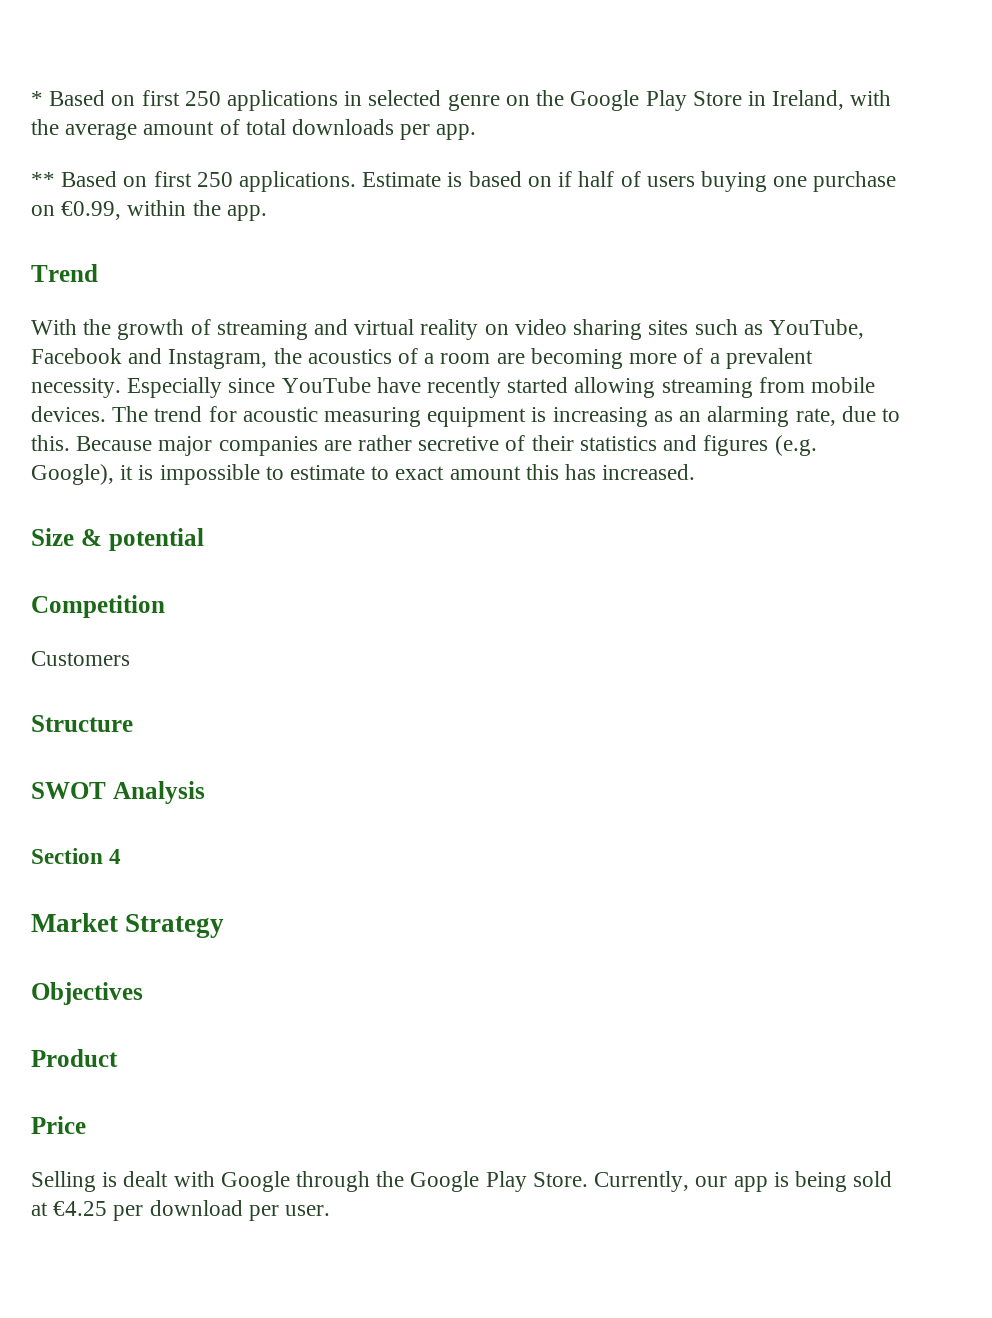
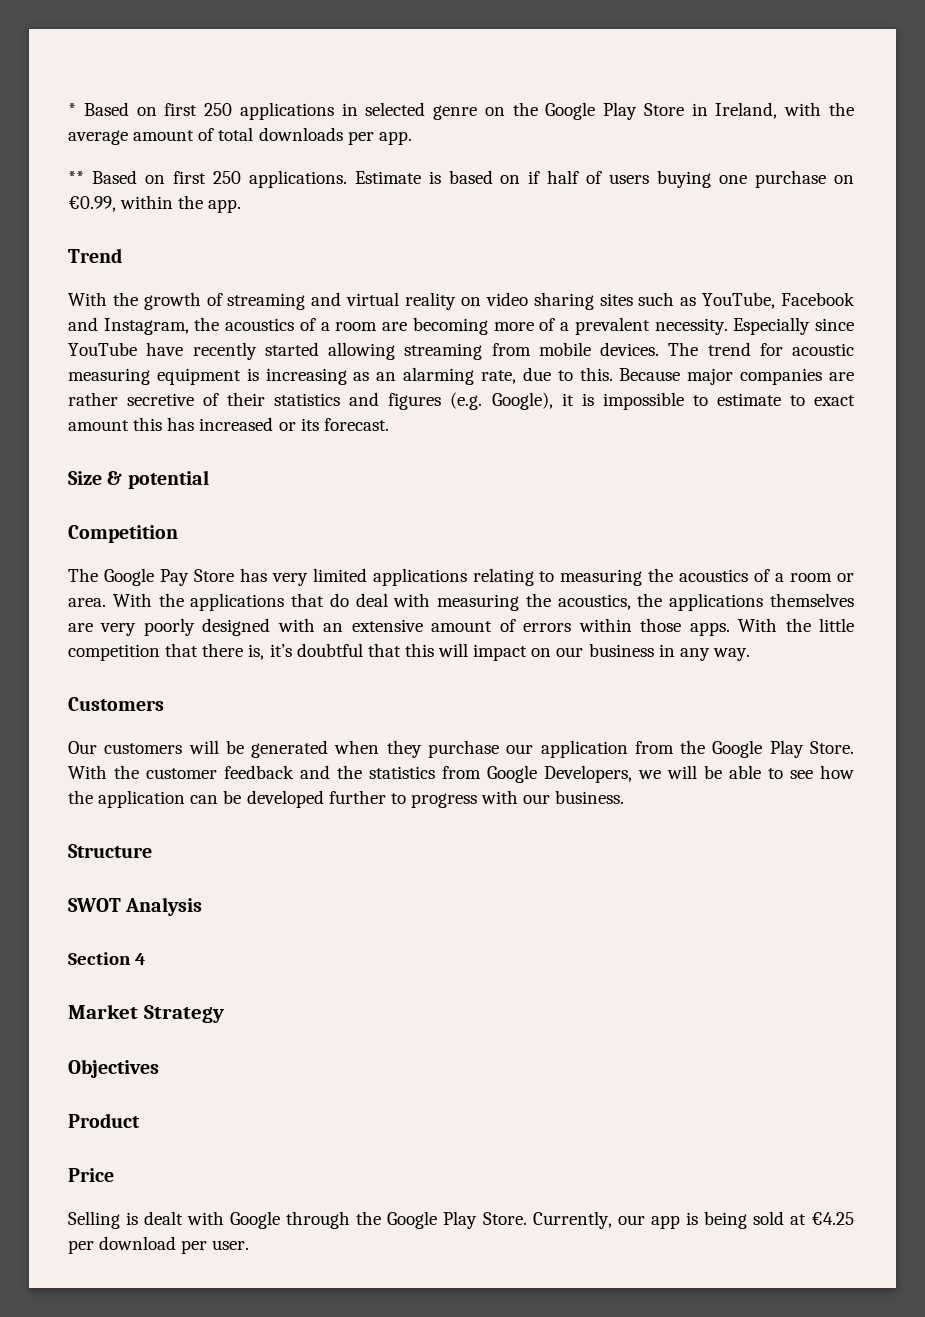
- Because major companies are rather secretive of their statistics and figures (e.g. Google), it is impossible to estimate to exact amount this has increased.
+ Because major companies are rather secretive of their statistics and figures (e.g. Google), it is impossible to estimate to exact amount this has increased or its forecast.
+ The Google Pay Store has very limited applications relating to measuring the acoustics of a room or area. With the applications that do deal with measuring the acoustics, the applications themselves are very poorly designed with an extensive amount of errors within those apps. With the little competition that there is, it’s doubtful that this will impact on our business in any way.
  Customers
+ Our customers will be generated when they purchase our application from the Google Play Store. With the customer feedback and the statistics from Google Developers, we will be able to see how the application can be developed further to progress with our business.

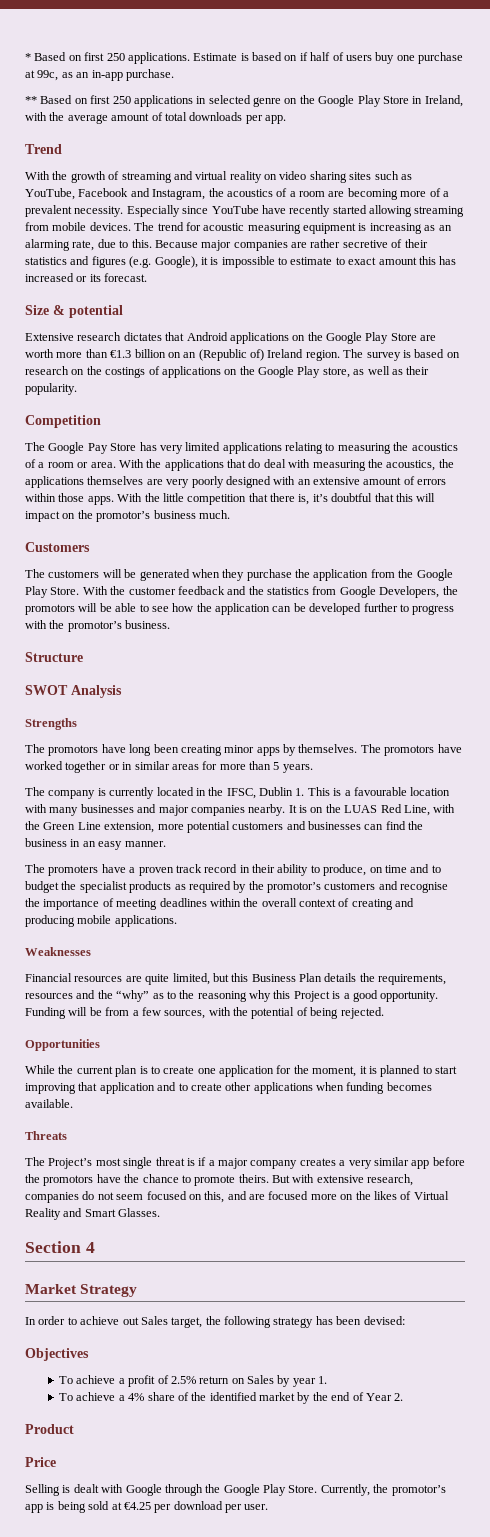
- * Based on first 250 applications in selected genre on the Google Play Store in Ireland, with the average amount of total downloads per app.
+ * Based on first 250 applications. Estimate is based on if half of users buy one purchase at 99c, as an in-app purchase.
+ ** Based on first 250 applications in selected genre on the Google Play Store in Ireland, with the average amount of total downloads per app.
- ** Based on first 250 applications. Estimate is based on if half of users buying one purchase on €0.99, within the app.
+ Extensive research dictates that Android applications on the Google Play Store are worth more than €1.3 billion on an (Republic of) Ireland region. The survey is based on research on the costings of applications on the Google Play store, as well as their popularity.
- With the little competition that there is, it’s doubtful that this will impact on our business in any way.
+ With the little competition that there is, it’s doubtful that this will impact on the promotor’s business much.
- Our customers will be generated when they purchase our application from the Google Play Store.
+ The customers will be generated when they purchase the application from the Google Play Store.
- With the customer feedback and the statistics from Google Developers, we will be able to see how the application can be developed further to progress with our business.
+ With the customer feedback and the statistics from Google Developers, the promotors will be able to see how the application can be developed further to progress with the promotor’s business.
+ Strengths
+ The promotors have long been creating minor apps by themselves. The promotors have worked together or in similar areas for more than 5 years.
+ The company is currently located in the IFSC, Dublin 1. This is a favourable location with many businesses and major companies nearby. It is on the LUAS Red Line, with the Green Line extension, more potential customers and businesses can find the business in an easy manner.
+ The promoters have a proven track record in their ability to produce, on time and to budget the specialist products as required by the promotor’s customers and recognise the importance of meeting deadlines within the overall context of creating and producing mobile applications.
+ Weaknesses
+ Financial resources are quite limited, but this Business Plan details the requirements, resources and the “why” as to the reasoning why this Project is a good opportunity. Funding will be from a few sources, with the potential of being rejected.
+ Opportunities
+ While the current plan is to create one application for the moment, it is planned to start improving that application and to create other applications when funding becomes available.
+ Threats
+ The Project’s most single threat is if a major company creates a very similar app before the promotors have the chance to promote theirs. But with extensive research, companies do not seem focused on this, and are focused more on the likes of Virtual Reality and Smart Glasses.
  Section 4
  Market Strategy
+ In order to achieve out Sales target, the following strategy has been devised:
  Objectives
+ To achieve a profit of 2.5% return on Sales by year 1.
+ To achieve a 4% share of the identified market by the end of Year 2.
- Currently, our app is being sold at €4.25 per download per user.
+ Currently, the promotor’s app is being sold at €4.25 per download per user.

